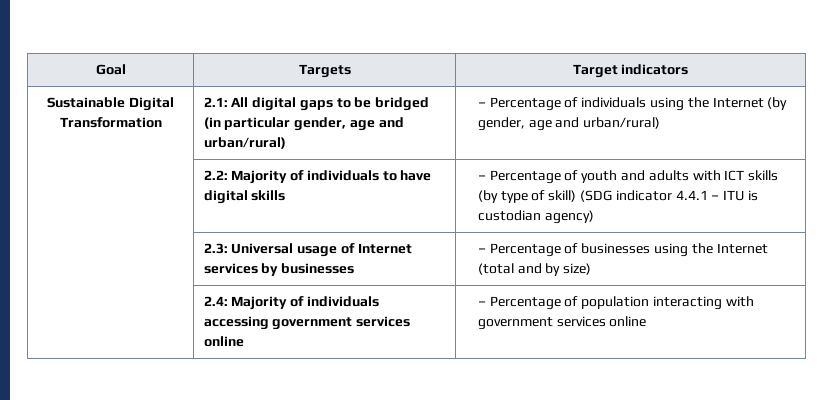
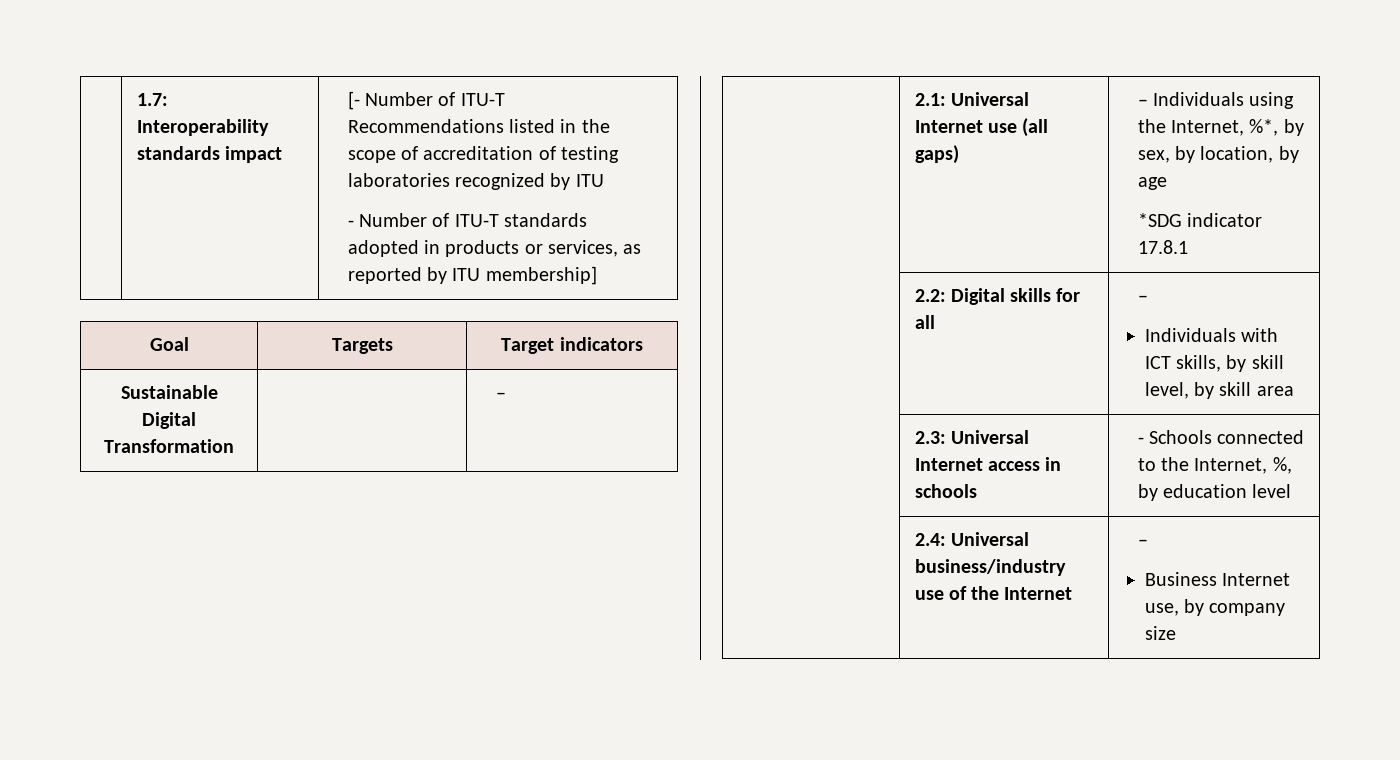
+ | 1.7: Interoperability standards impact | [- Number of ITU-T Recommendations listed in the scope of accreditation of testing laboratories recognized by ITU
+ - Number of ITU-T standards adopted in products or services, as reported by ITU membership]
- Sustainable Digital Transformation | 2.1: All digital gaps to be bridged (in particular gender, age and urban/rural) | – Percentage of individuals using the Internet (by gender, age and urban/rural)
- | 2.2: Majority of individuals to have digital skills | – Percentage of youth and adults with ICT skills (by type of skill) (SDG indicator 4.4.1 – ITU is custodian agency)
- | 2.3: Universal usage of Internet services by businesses | – Percentage of businesses using the Internet (total and by size)
- | 2.4: Majority of individuals accessing government services online | – Percentage of population interacting with government services online
+ Sustainable Digital Transformation | | –
+ | 2.1: Universal Internet use (all gaps) | – Individuals using the Internet, %*, by sex, by location, by age
+ *SDG indicator 17.8.1
+ | 2.2: Digital skills for all | –
+ Individuals with ICT skills, by skill level, by skill area
+ | 2.3: Universal Internet access in schools | - Schools connected to the Internet, %, by education level
+ | 2.4: Universal business/industry use of the Internet | –
+ Business Internet use, by company size

